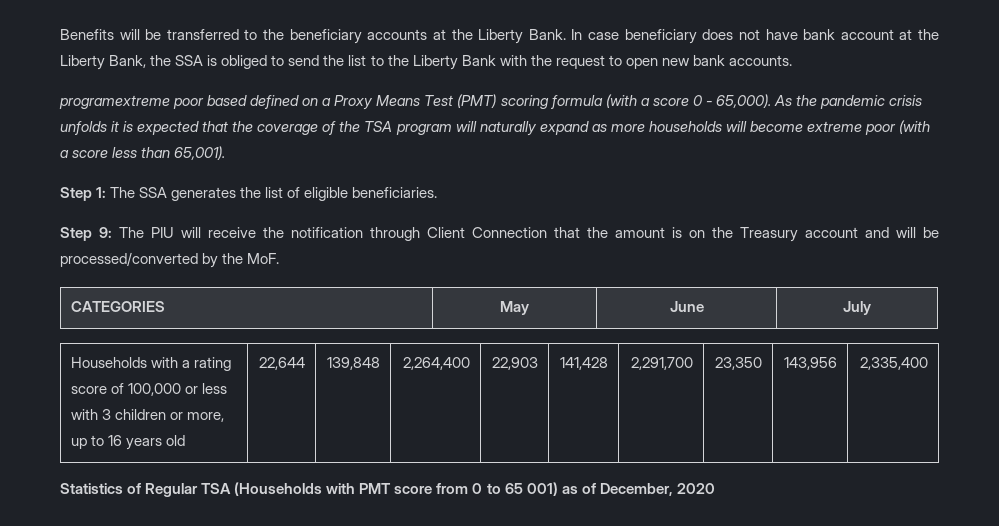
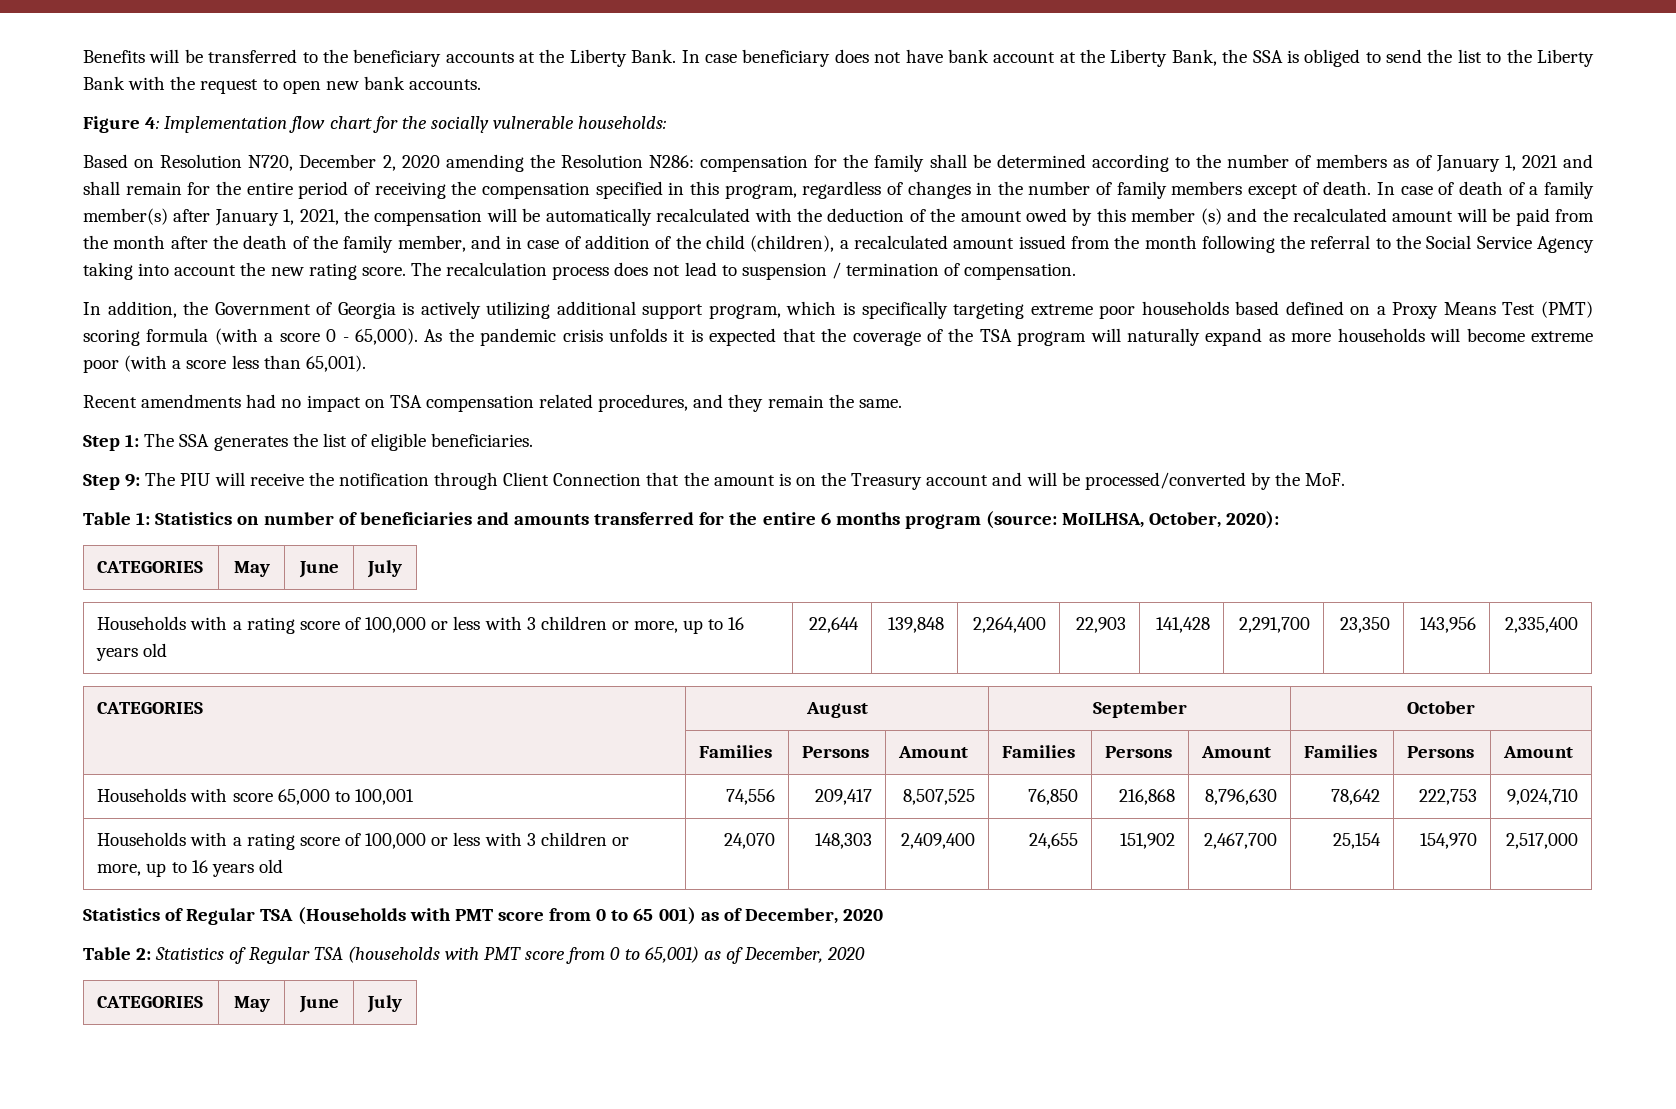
- programextreme poor based defined on a Proxy Means Test (PMT) scoring formula (with a score 0 - 65,000).
+ Figure 4: Implementation flow chart for the socially vulnerable households:
+ Based on Resolution N720, December 2, 2020 amending the Resolution N286: compensation for the family shall be determined according to the number of members as of January 1, 2021 and shall remain for the entire period of receiving the compensation specified in this program, regardless of changes in the number of family members except of death. In case of death of a family member(s) after January 1, 2021, the compensation will be automatically recalculated with the deduction of the amount owed by this member (s) and the recalculated amount will be paid from the month after the death of the family member, and in case of addition of the child (children), a recalculated amount issued from the month following the referral to the Social Service Agency taking into account the new rating score. The recalculation process does not lead to suspension / termination of compensation.
+ In addition, the Government of Georgia is actively utilizing additional support program, which is specifically targeting extreme poor households based defined on a Proxy Means Test (PMT) scoring formula (with a score 0 - 65,000).
+ Recent amendments had no impact on TSA compensation related procedures, and they remain the same.
+ Table 1: Statistics on number of beneficiaries and amounts transferred for the entire 6 months program (source: MoILHSA, October, 2020):
+ CATEGORIES | August | September | October
+ | Families | Persons | Amount | Families | Persons | Amount | Families | Persons | Amount
+ Households with score 65,000 to 100,001 | 74,556 | 209,417 | 8,507,525 | 76,850 | 216,868 | 8,796,630 | 78,642 | 222,753 | 9,024,710
+ Households with a rating score of 100,000 or less with 3 children or more, up to 16 years old | 24,070 | 148,303 | 2,409,400 | 24,655 | 151,902 | 2,467,700 | 25,154 | 154,970 | 2,517,000
+ Table 2: Statistics of Regular TSA (households with PMT score from 0 to 65,001) as of December, 2020
+ CATEGORIES | May | June | July

